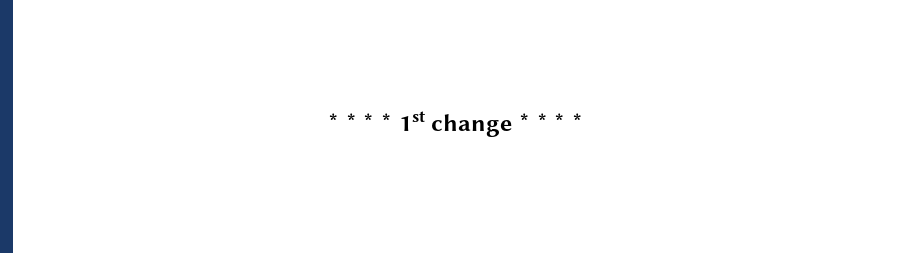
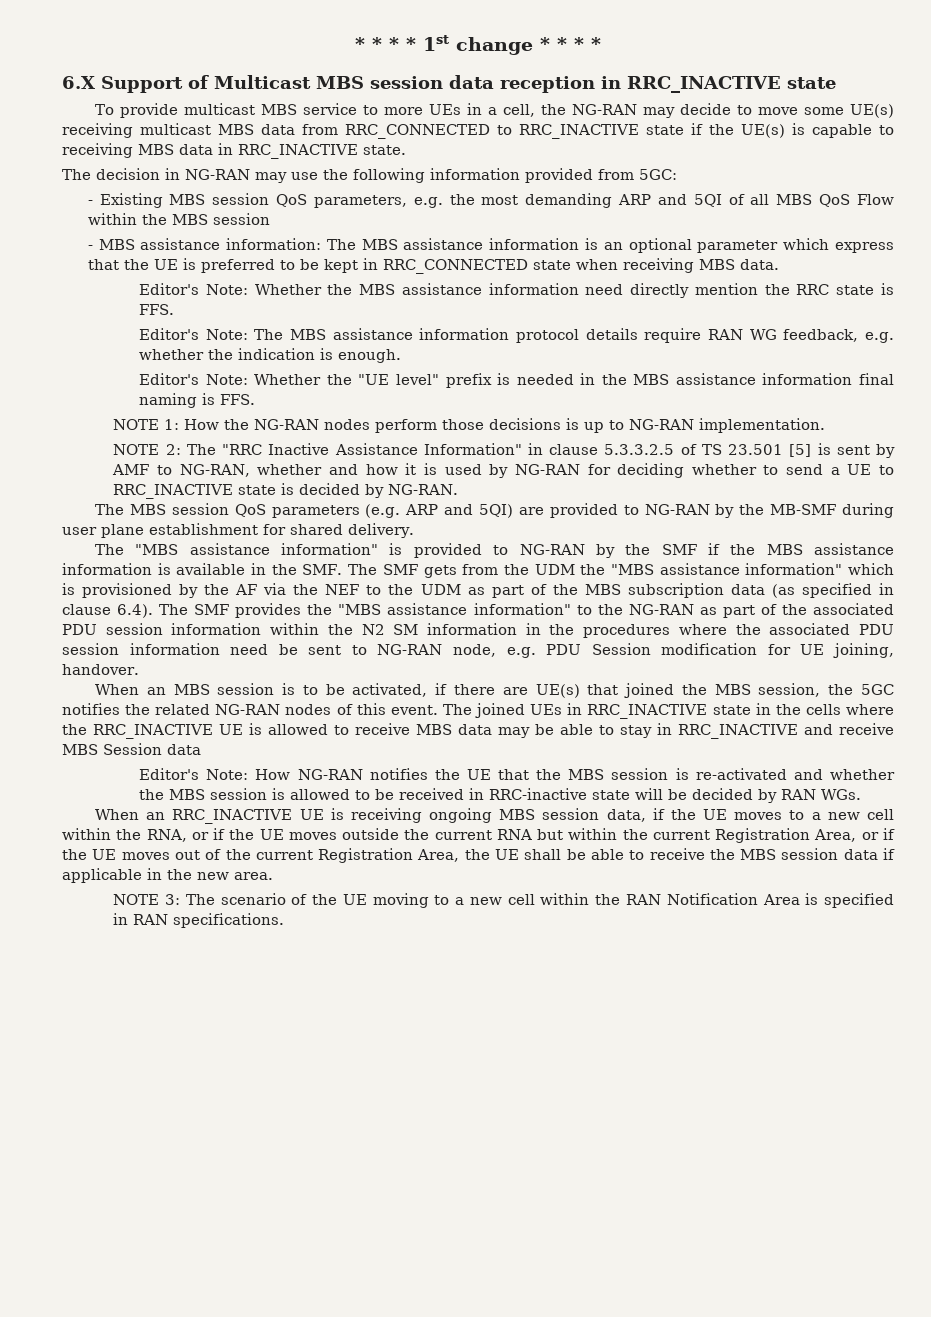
+ 6.X Support of Multicast MBS session data reception in RRC_INACTIVE state
+ To provide multicast MBS service to more UEs in a cell, the NG-RAN may decide to move some UE(s) receiving multicast MBS data from RRC_CONNECTED to RRC_INACTIVE state if the UE(s) is capable to receiving MBS data in RRC_INACTIVE state.
+ The decision in NG-RAN may use the following information provided from 5GC:
+ - Existing MBS session QoS parameters, e.g. the most demanding ARP and 5QI of all MBS QoS Flow within the MBS session
+ - MBS assistance information: The MBS assistance information is an optional parameter which express that the UE is preferred to be kept in RRC_CONNECTED state when receiving MBS data.
+ Editor's Note: Whether the MBS assistance information need directly mention the RRC state is FFS.
+ Editor's Note: The MBS assistance information protocol details require RAN WG feedback, e.g. whether the indication is enough.
+ Editor's Note: Whether the "UE level" prefix is needed in the MBS assistance information final naming is FFS.
+ NOTE 1: How the NG-RAN nodes perform those decisions is up to NG-RAN implementation.
+ NOTE 2: The "RRC Inactive Assistance Information" in clause 5.3.3.2.5 of TS 23.501 [5] is sent by AMF to NG-RAN, whether and how it is used by NG-RAN for deciding whether to send a UE to RRC_INACTIVE state is decided by NG-RAN.
+ The MBS session QoS parameters (e.g. ARP and 5QI) are provided to NG-RAN by the MB-SMF during user plane establishment for shared delivery.
+ The "MBS assistance information" is provided to NG-RAN by the SMF if the MBS assistance information is available in the SMF. The SMF gets from the UDM the "MBS assistance information" which is provisioned by the AF via the NEF to the UDM as part of the MBS subscription data (as specified in clause 6.4). The SMF provides the "MBS assistance information" to the NG-RAN as part of the associated PDU session information within the N2 SM information in the procedures where the associated PDU session information need be sent to NG-RAN node, e.g. PDU Session modification for UE joining, handover.
+ When an MBS session is to be activated, if there are UE(s) that joined the MBS session, the 5GC notifies the related NG-RAN nodes of this event. The joined UEs in RRC_INACTIVE state in the cells where the RRC_INACTIVE UE is allowed to receive MBS data may be able to stay in RRC_INACTIVE and receive MBS Session data
+ Editor's Note: How NG-RAN notifies the UE that the MBS session is re-activated and whether the MBS session is allowed to be received in RRC-inactive state will be decided by RAN WGs.
+ When an RRC_INACTIVE UE is receiving ongoing MBS session data, if the UE moves to a new cell within the RNA, or if the UE moves outside the current RNA but within the current Registration Area, or if the UE moves out of the current Registration Area, the UE shall be able to receive the MBS session data if applicable in the new area.
+ NOTE 3: The scenario of the UE moving to a new cell within the RAN Notification Area is specified in RAN specifications.

